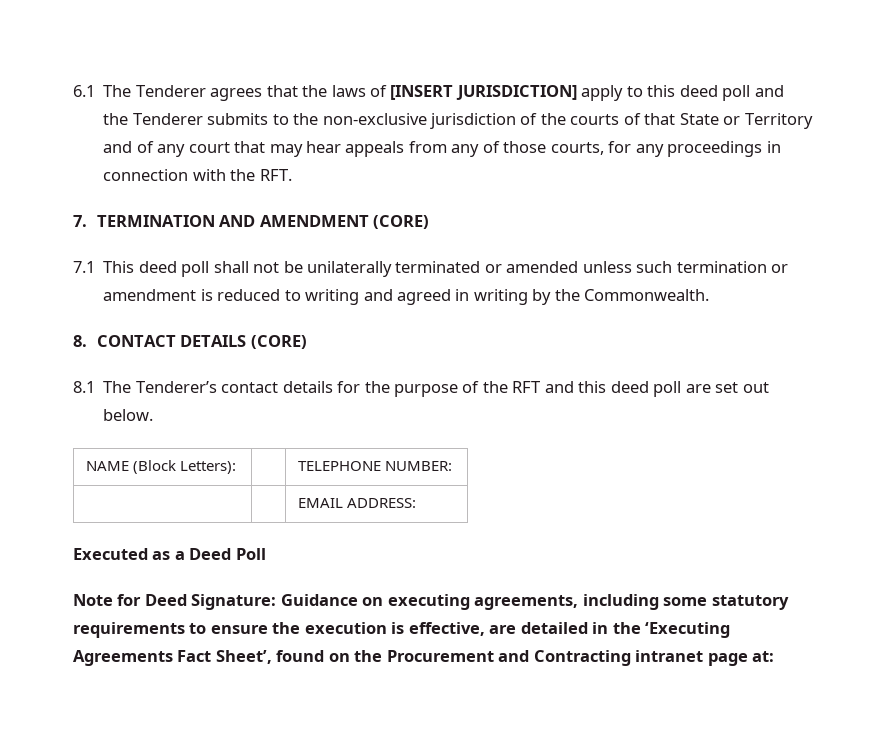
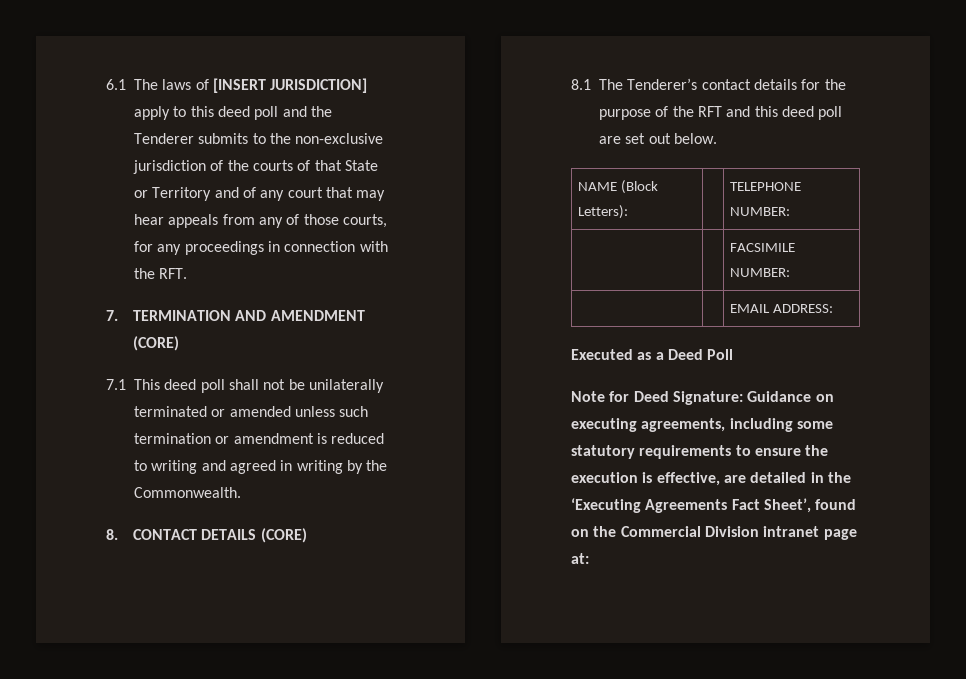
- 6.1 The Tenderer agrees that the laws of [INSERT JURISDICTION] apply to this deed poll and the Tenderer submits to the non-exclusive jurisdiction of the courts of that State or Territory and of any court that may hear appeals from any of those courts, for any proceedings in connection with the RFT.
+ 6.1 The laws of [INSERT JURISDICTION] apply to this deed poll and the Tenderer submits to the non-exclusive jurisdiction of the courts of that State or Territory and of any court that may hear appeals from any of those courts, for any proceedings in connection with the RFT.
+ | | FACSIMILE NUMBER:
- Note for Deed Signature: Guidance on executing agreements, including some statutory requirements to ensure the execution is effective, are detailed in the ‘Executing Agreements Fact Sheet’, found on the Procurement and Contracting intranet page at:
+ Note for Deed Signature: Guidance on executing agreements, including some statutory requirements to ensure the execution is effective, are detailed in the ‘Executing Agreements Fact Sheet’, found on the Commercial Division intranet page at:

